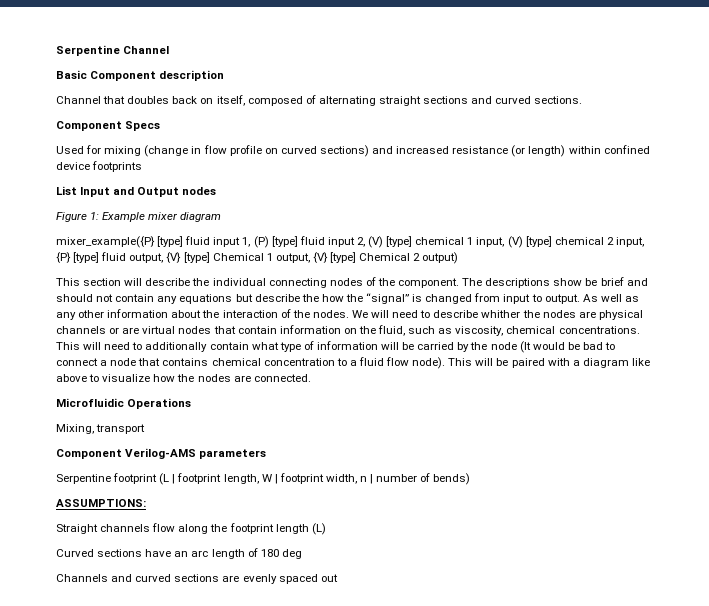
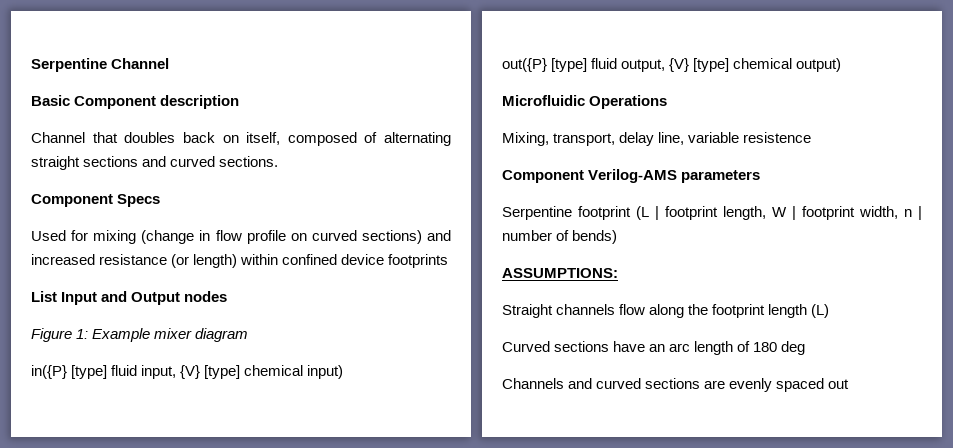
- mixer_example({P} [type] fluid input 1, (P) [type] fluid input 2, (V) [type] chemical 1 input, (V) [type] chemical 2 input, {P} [type] fluid output, {V} [type] Chemical 1 output, {V} [type] Chemical 2 output)
- This section will describe the individual connecting nodes of the component. The descriptions show be brief and should not contain any equations but describe the how the “signal” is changed from input to output. As well as any other information about the interaction of the nodes. We will need to describe whither the nodes are physical channels or are virtual nodes that contain information on the fluid, such as viscosity, chemical concentrations. This will need to additionally contain what type of information will be carried by the node (It would be bad to connect a node that contains chemical concentration to a fluid flow node). This will be paired with a diagram like above to visualize how the nodes are connected.
+ in({P} [type] fluid input, {V} [type] chemical input)
+ out({P} [type] fluid output, {V} [type] chemical output)
  Microfluidic Operations
- Mixing, transport
+ Mixing, transport, delay line, variable resistence

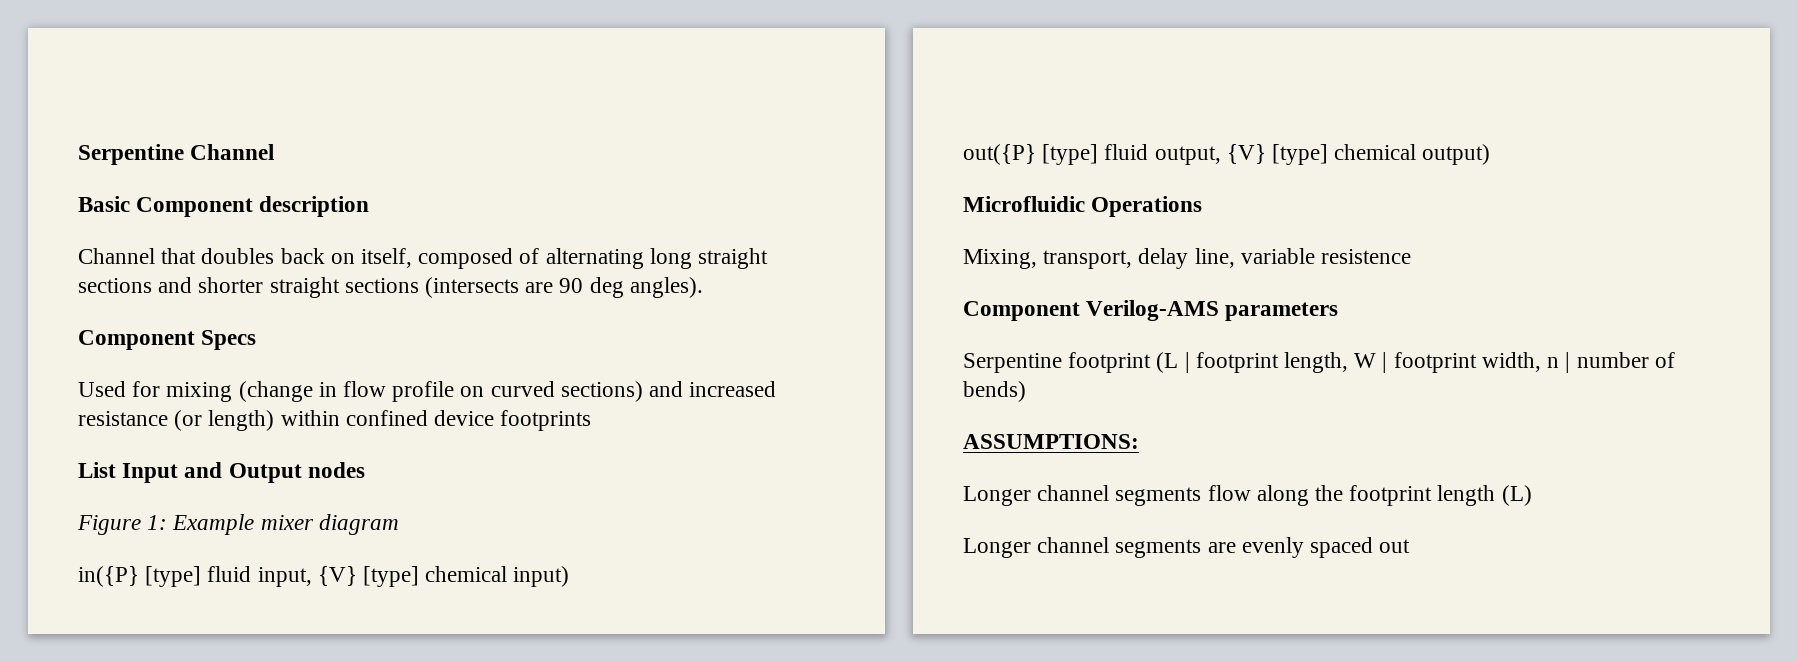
- Channel that doubles back on itself, composed of alternating straight sections and curved sections.
+ Channel that doubles back on itself, composed of alternating long straight sections and shorter straight sections (intersects are 90 deg angles).
- Straight channels flow along the footprint length (L)
+ Longer channel segments flow along the footprint length (L)
- Curved sections have an arc length of 180 deg
- Channels and curved sections are evenly spaced out
+ Longer channel segments are evenly spaced out

